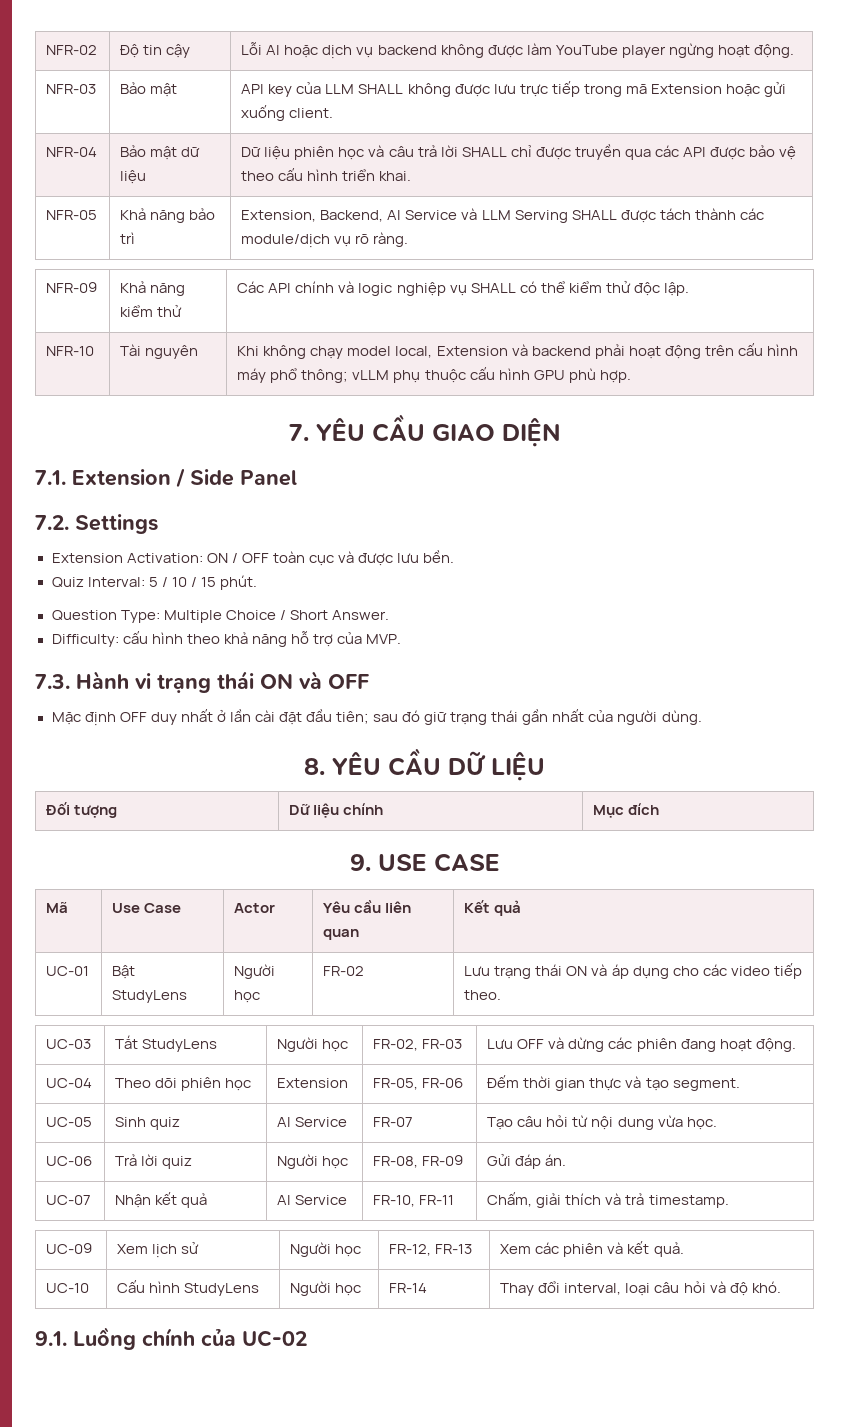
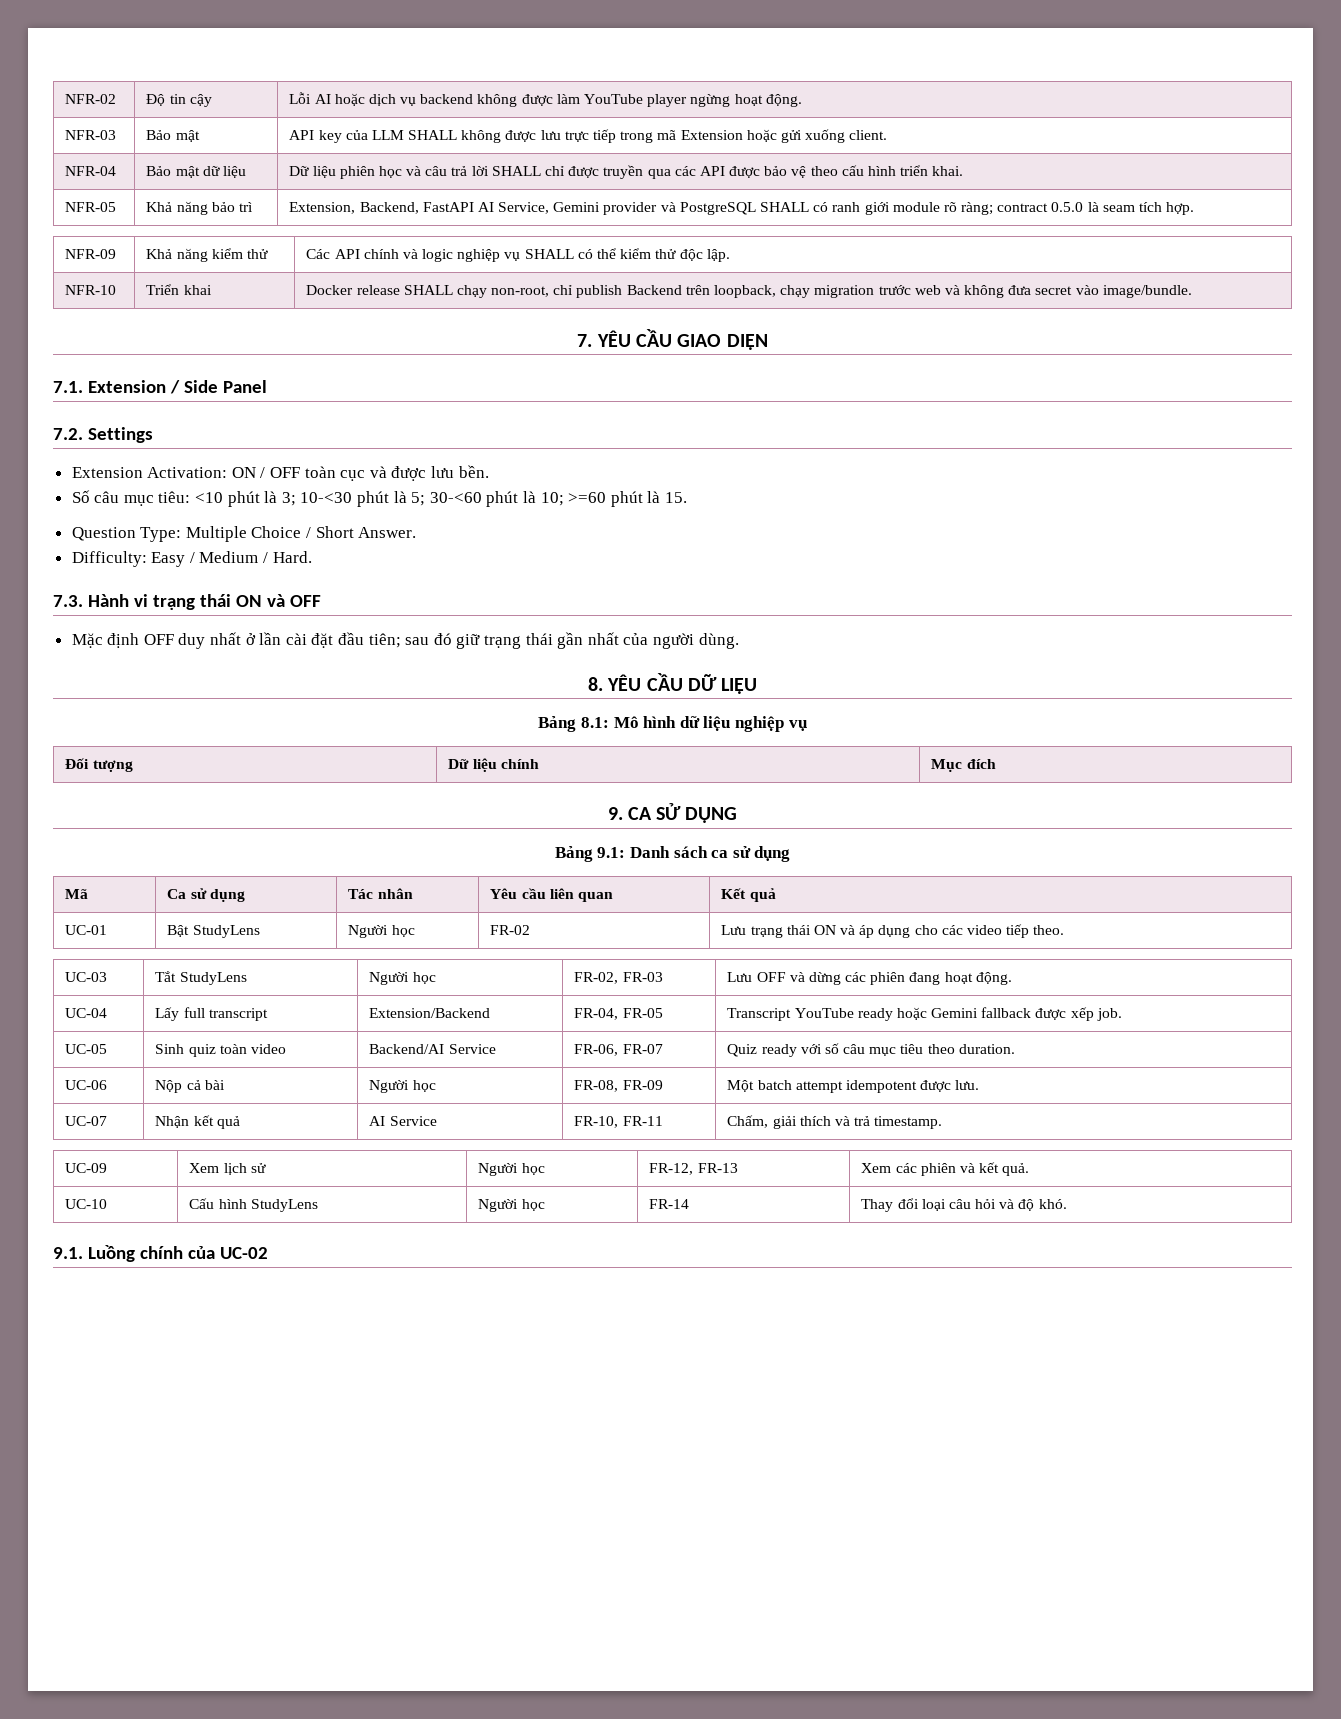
- NFR-05 | Khả năng bảo trì | Extension, Backend, AI Service và LLM Serving SHALL được tách thành các module/dịch vụ rõ ràng.
+ NFR-05 | Khả năng bảo trì | Extension, Backend, FastAPI AI Service, Gemini provider và PostgreSQL SHALL có ranh giới module rõ ràng; contract 0.5.0 là seam tích hợp.
- NFR-10 | Tài nguyên | Khi không chạy model local, Extension và backend phải hoạt động trên cấu hình máy phổ thông; vLLM phụ thuộc cấu hình GPU phù hợp.
+ NFR-10 | Triển khai | Docker release SHALL chạy non-root, chỉ publish Backend trên loopback, chạy migration trước web và không đưa secret vào image/bundle.
- Quiz Interval: 5 / 10 / 15 phút.
+ Số câu mục tiêu: <10 phút là 3; 10-<30 phút là 5; 30-<60 phút là 10; >=60 phút là 15.
- Difficulty: cấu hình theo khả năng hỗ trợ của MVP.
+ Difficulty: Easy / Medium / Hard.
+ Bảng 8.1: Mô hình dữ liệu nghiệp vụ
- 9. USE CASE
- Mã | Use Case | Actor | Yêu cầu liên quan | Kết quả
+ 9. CA SỬ DỤNG
+ Bảng 9.1: Danh sách ca sử dụng
+ Mã | Ca sử dụng | Tác nhân | Yêu cầu liên quan | Kết quả
- UC-04 | Theo dõi phiên học | Extension | FR-05, FR-06 | Đếm thời gian thực và tạo segment.
+ UC-04 | Lấy full transcript | Extension/Backend | FR-04, FR-05 | Transcript YouTube ready hoặc Gemini fallback được xếp job.
- UC-05 | Sinh quiz | AI Service | FR-07 | Tạo câu hỏi từ nội dung vừa học.
- UC-06 | Trả lời quiz | Người học | FR-08, FR-09 | Gửi đáp án.
+ UC-05 | Sinh quiz toàn video | Backend/AI Service | FR-06, FR-07 | Quiz ready với số câu mục tiêu theo duration.
+ UC-06 | Nộp cả bài | Người học | FR-08, FR-09 | Một batch attempt idempotent được lưu.
- UC-10 | Cấu hình StudyLens | Người học | FR-14 | Thay đổi interval, loại câu hỏi và độ khó.
+ UC-10 | Cấu hình StudyLens | Người học | FR-14 | Thay đổi loại câu hỏi và độ khó.

